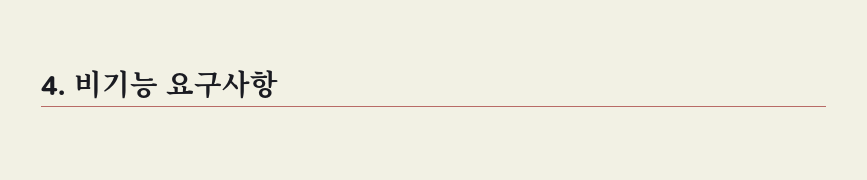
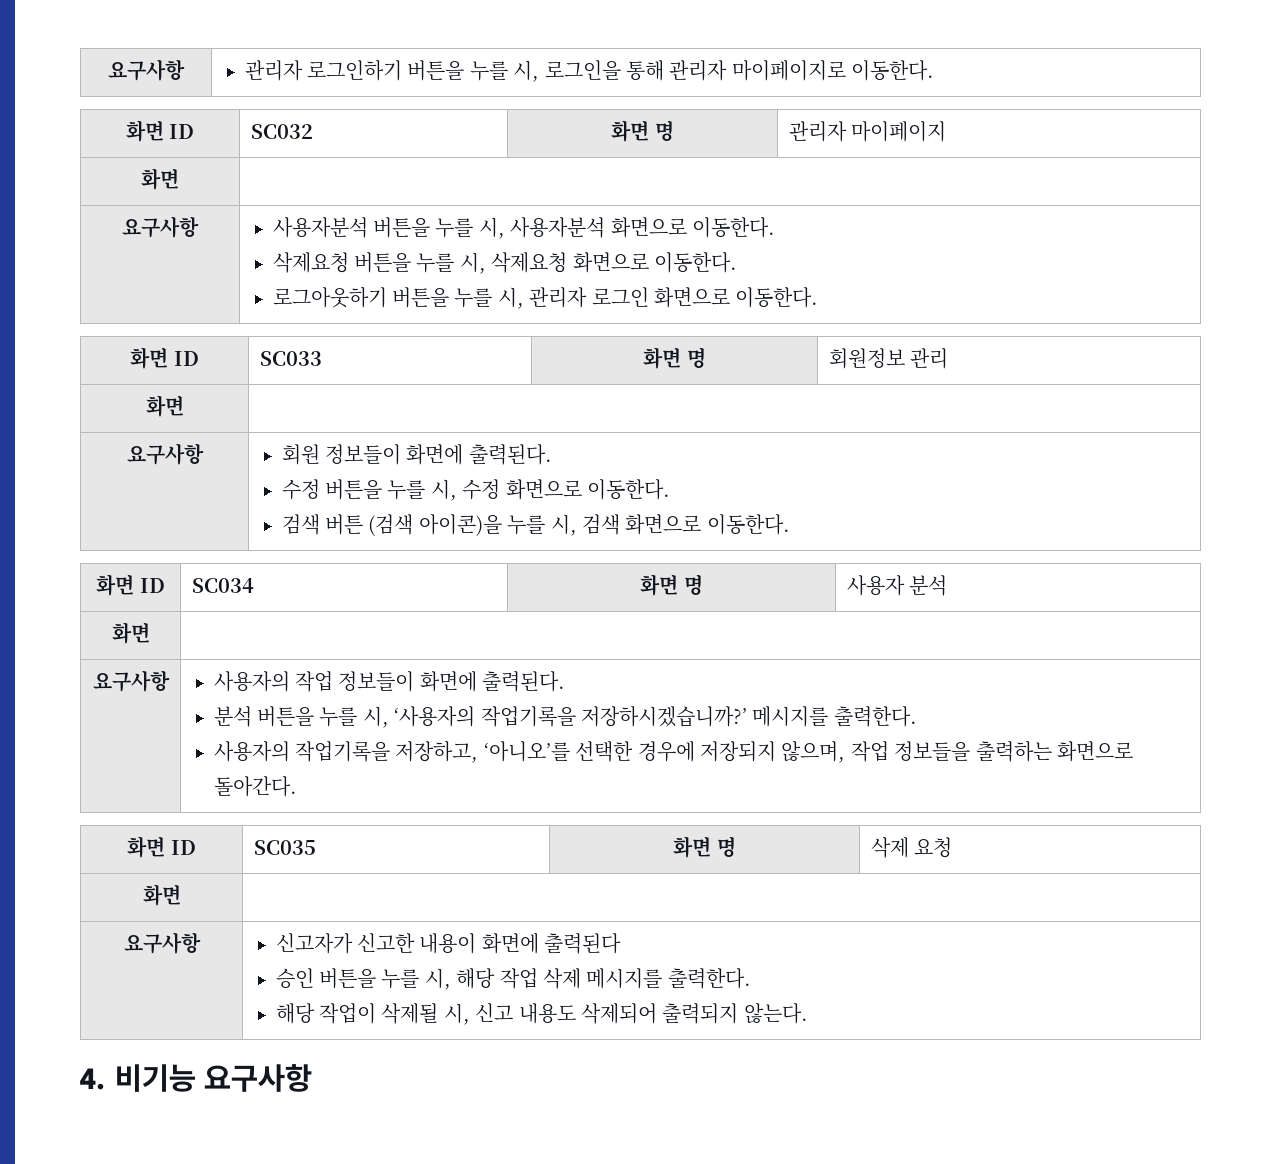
+ 요구사항 | 관리자 로그인하기 버튼을 누를 시, 로그인을 통해 관리자 마이페이지로 이동한다.
+ 화면 ID | SC032 | 화면 명 | 관리자 마이페이지
+ 화면 |
+ 요구사항 | 사용자분석 버튼을 누를 시, 사용자분석 화면으로 이동한다.
+ 삭제요청 버튼을 누를 시, 삭제요청 화면으로 이동한다.
+ 로그아웃하기 버튼을 누를 시, 관리자 로그인 화면으로 이동한다.
+ 화면 ID | SC033 | 화면 명 | 회원정보 관리
+ 화면 |
+ 요구사항 | 회원 정보들이 화면에 출력된다.
+ 수정 버튼을 누를 시, 수정 화면으로 이동한다.
+ 검색 버튼 (검색 아이콘)을 누를 시, 검색 화면으로 이동한다.
+ 화면 ID | SC034 | 화면 명 | 사용자 분석
+ 화면 |
+ 요구사항 | 사용자의 작업 정보들이 화면에 출력된다.
+ 분석 버튼을 누를 시, ‘사용자의 작업기록을 저장하시겠습니까?’ 메시지를 출력한다.
+ 사용자의 작업기록을 저장하고, ‘아니오’를 선택한 경우에 저장되지 않으며, 작업 정보들을 출력하는 화면으로 돌아간다.
+ 화면 ID | SC035 | 화면 명 | 삭제 요청
+ 화면 |
+ 요구사항 | 신고자가 신고한 내용이 화면에 출력된다
+ 승인 버튼을 누를 시, 해당 작업 삭제 메시지를 출력한다.
+ 해당 작업이 삭제될 시, 신고 내용도 삭제되어 출력되지 않는다.

